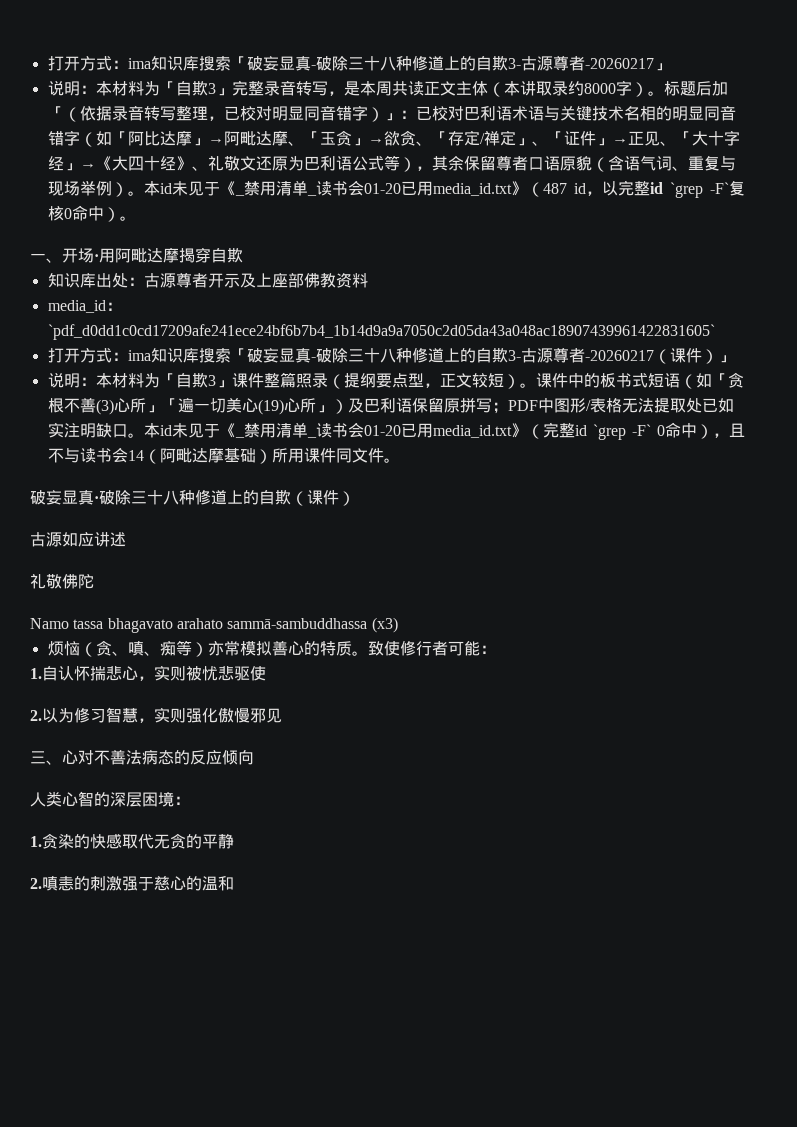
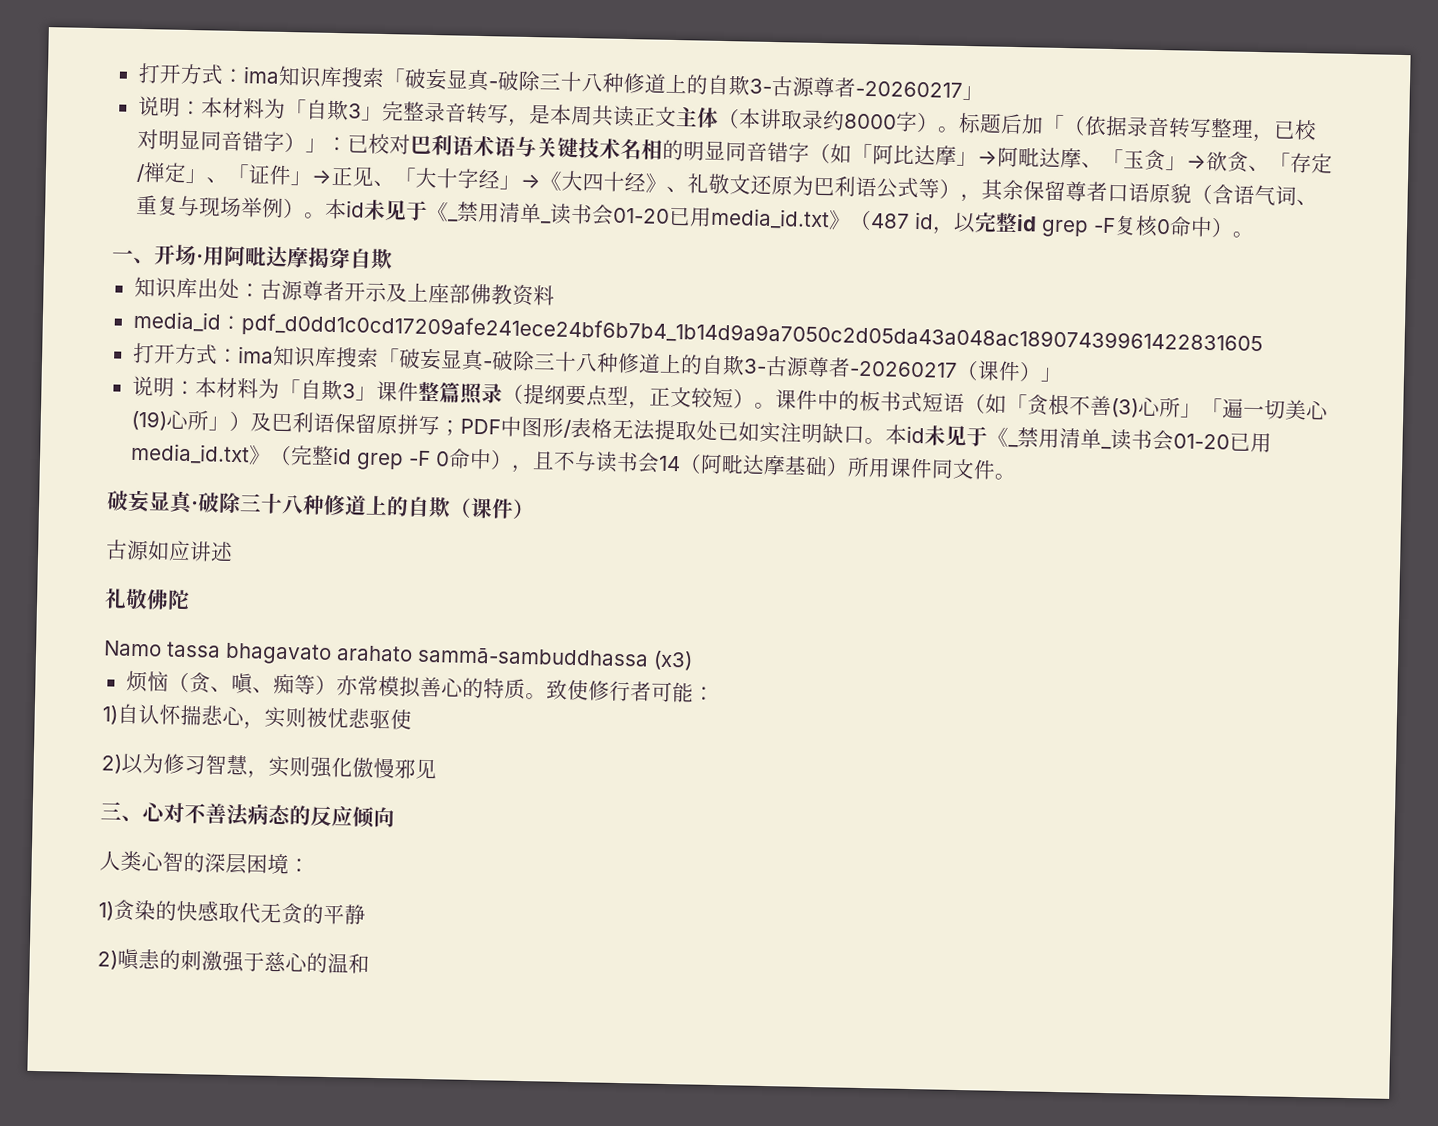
- 本id未见于《_禁用清单_读书会01-20已用media_id.txt》（487 id，以完整id `grep -F`复核0命中）。
+ 本id未见于《_禁用清单_读书会01-20已用media_id.txt》（487 id，以完整id grep -F复核0命中）。
- media_id：`pdf_d0dd1c0cd17209afe241ece24bf6b7b4_1b14d9a9a7050c2d05da43a048ac18907439961422831605`
+ media_id：pdf_d0dd1c0cd17209afe241ece24bf6b7b4_1b14d9a9a7050c2d05da43a048ac18907439961422831605
- 本id未见于《_禁用清单_读书会01-20已用media_id.txt》（完整id `grep -F` 0命中），且不与读书会14（阿毗达摩基础）所用课件同文件。
+ 本id未见于《_禁用清单_读书会01-20已用media_id.txt》（完整id grep -F 0命中），且不与读书会14（阿毗达摩基础）所用课件同文件。
- 1.自认怀揣悲心，实则被忧悲驱使
+ 1)自认怀揣悲心，实则被忧悲驱使
- 2.以为修习智慧，实则强化傲慢邪见
+ 2)以为修习智慧，实则强化傲慢邪见
- 1.贪染的快感取代无贪的平静
+ 1)贪染的快感取代无贪的平静
- 2.嗔恚的刺激强于慈心的温和
+ 2)嗔恚的刺激强于慈心的温和

